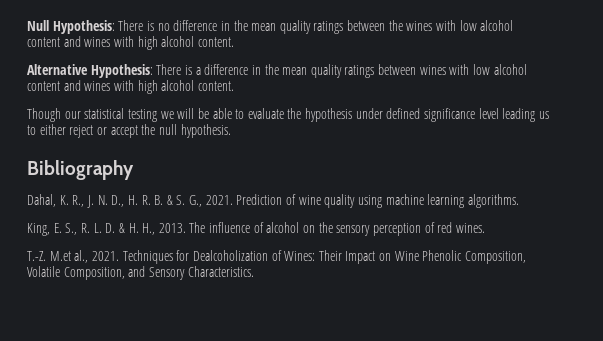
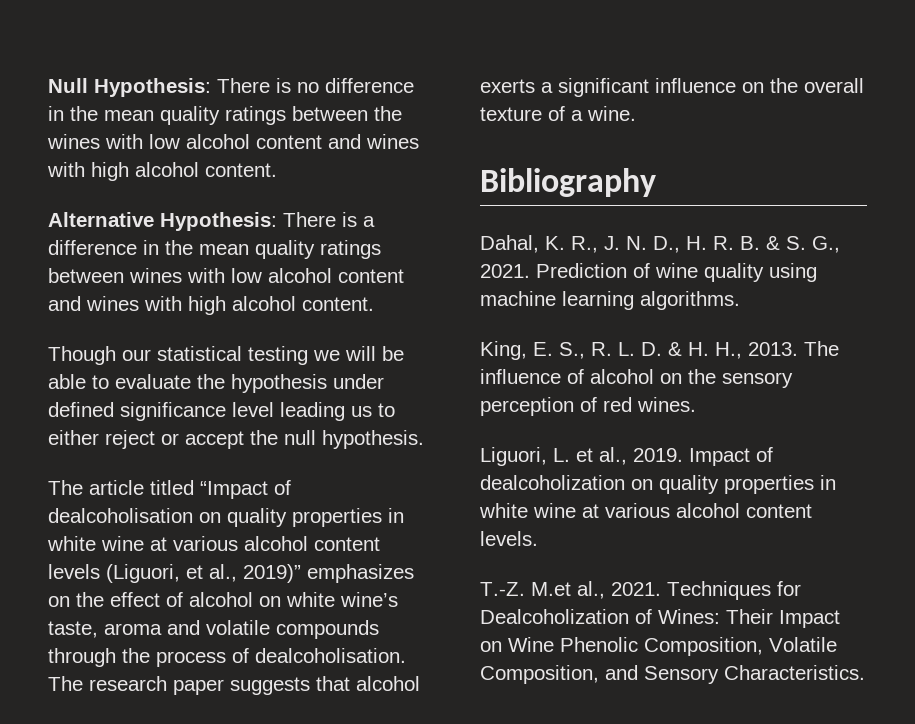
+ The article titled “Impact of dealcoholisation on quality properties in white wine at various alcohol content levels (Liguori, et al., 2019)” emphasizes on the effect of alcohol on white wine’s taste, aroma and volatile compounds through the process of dealcoholisation. The research paper suggests that alcohol exerts a significant influence on the overall texture of a wine.
+ Liguori, L. et al., 2019. Impact of dealcoholization on quality properties in white wine at various alcohol content levels.

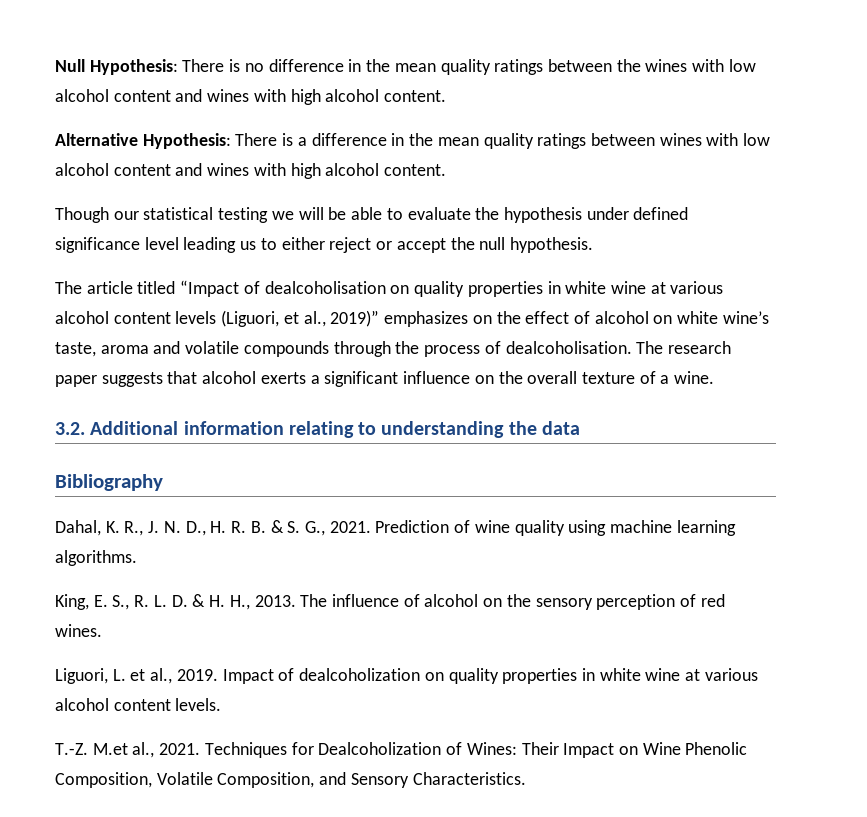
+ 3.2. Additional information relating to understanding the data

